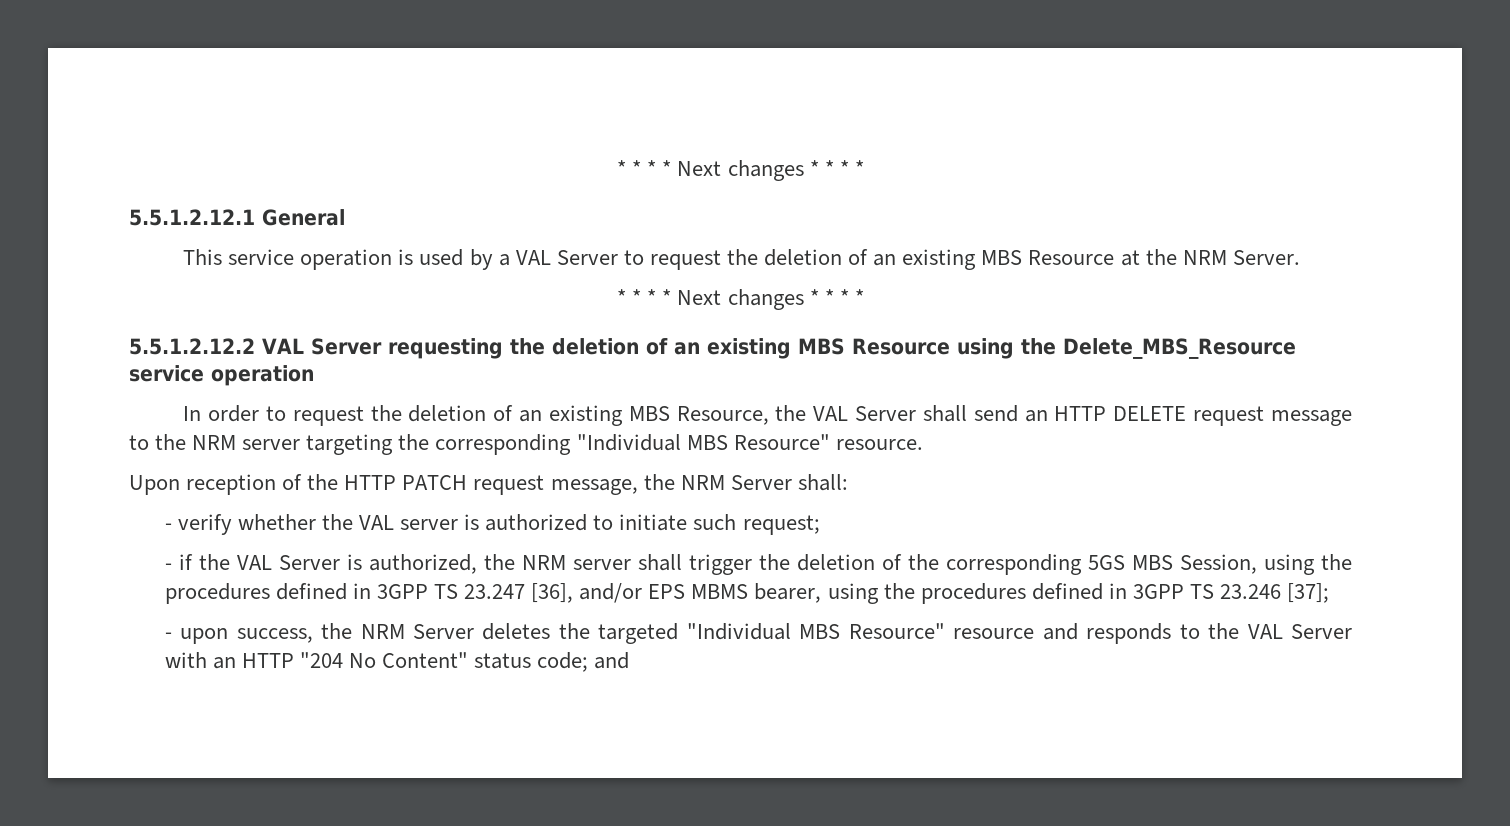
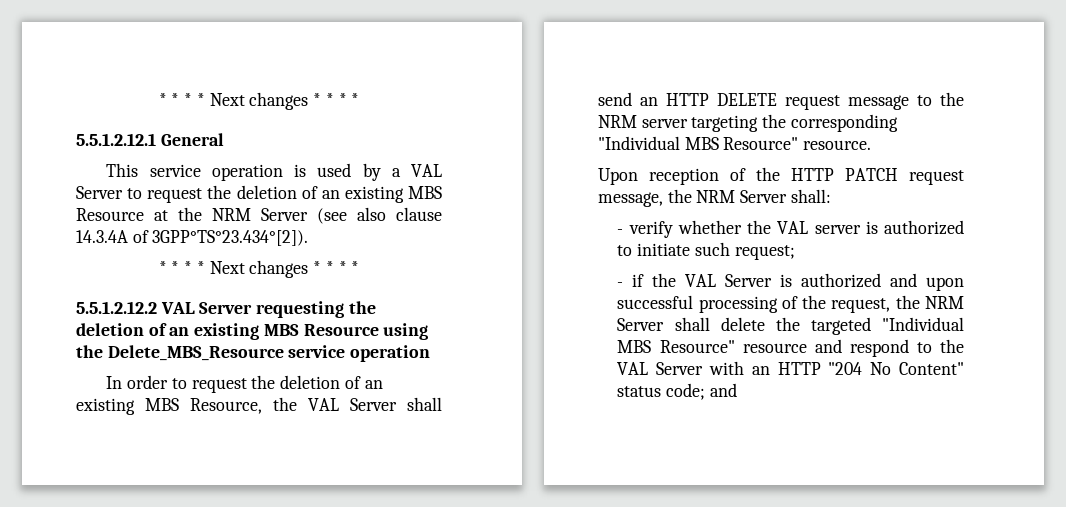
- This service operation is used by a VAL Server to request the deletion of an existing MBS Resource at the NRM Server.
+ This service operation is used by a VAL Server to request the deletion of an existing MBS Resource at the NRM Server (see also clause 14.3.4A of 3GPP°TS°23.434°[2]).
- - if the VAL Server is authorized, the NRM server shall trigger the deletion of the corresponding 5GS MBS Session, using the procedures defined in 3GPP TS 23.247 [36], and/or EPS MBMS bearer, using the procedures defined in 3GPP TS 23.246 [37];
- - upon success, the NRM Server deletes the targeted "Individual MBS Resource" resource and responds to the VAL Server with an HTTP "204 No Content" status code; and
+ - if the VAL Server is authorized and upon successful processing of the request, the NRM Server shall delete the targeted "Individual MBS Resource" resource and respond to the VAL Server with an HTTP "204 No Content" status code; and

